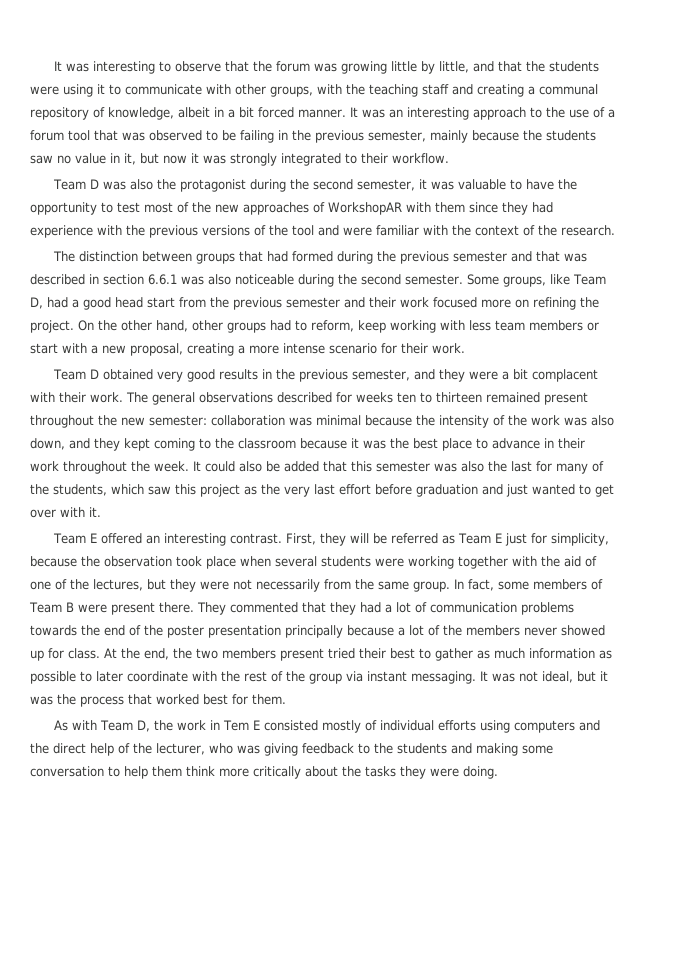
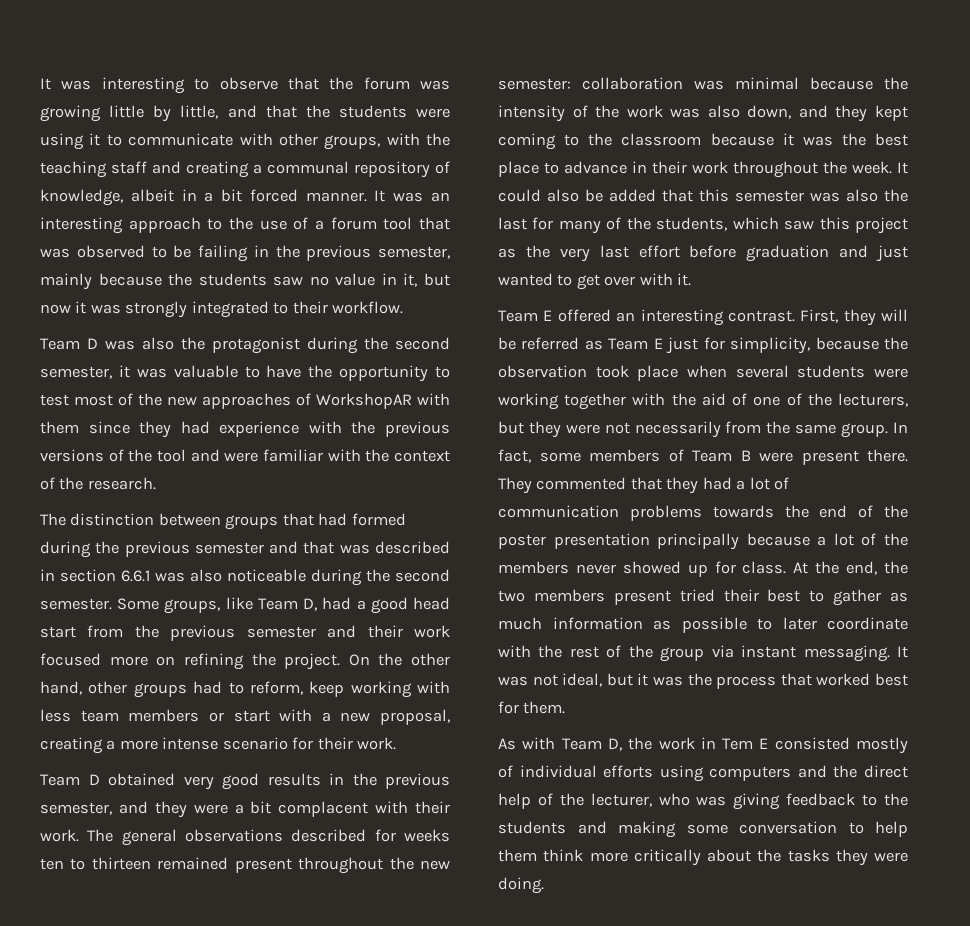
- First, they will be referred as Team E just for simplicity, because the observation took place when several students were working together with the aid of one of the lectures, but they were not necessarily from the same group.
+ First, they will be referred as Team E just for simplicity, because the observation took place when several students were working together with the aid of one of the lecturers, but they were not necessarily from the same group.

